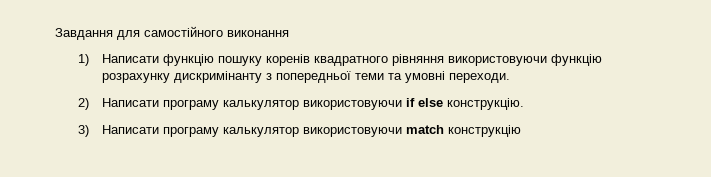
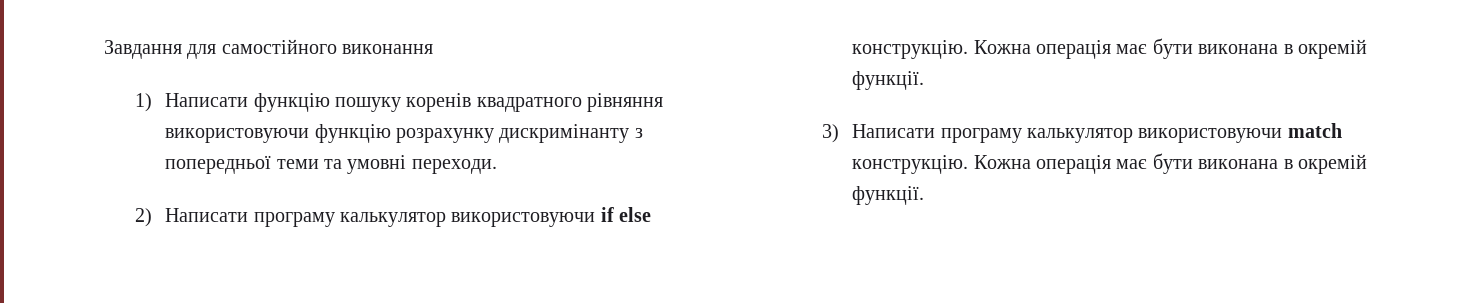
- 2) Написати програму калькулятор використовуючи if else конструкцію.
+ 2) Написати програму калькулятор використовуючи if else конструкцію. Кожна операція має бути виконана в окремій функції.
- 3) Написати програму калькулятор використовуючи match конструкцію
+ 3) Написати програму калькулятор використовуючи match конструкцію. Кожна операція має бути виконана в окремій функції.

